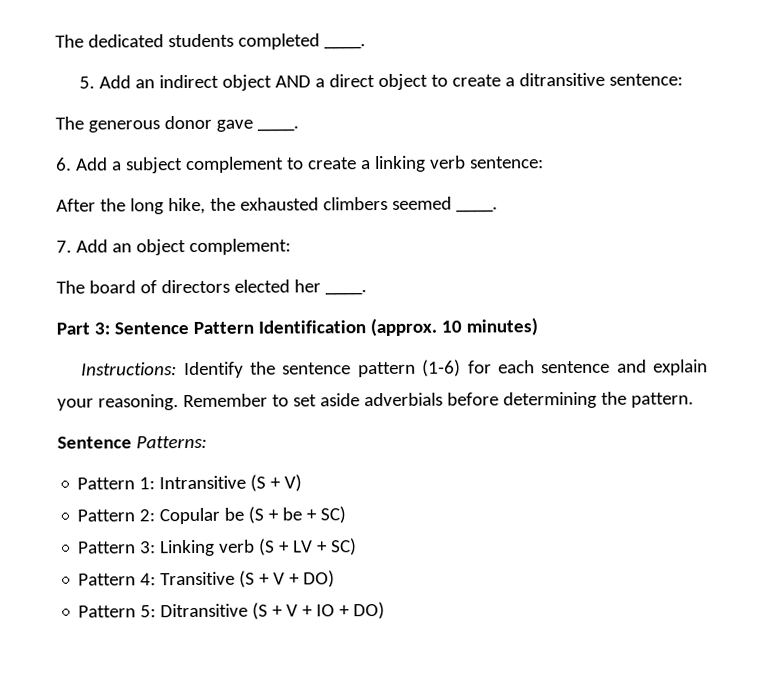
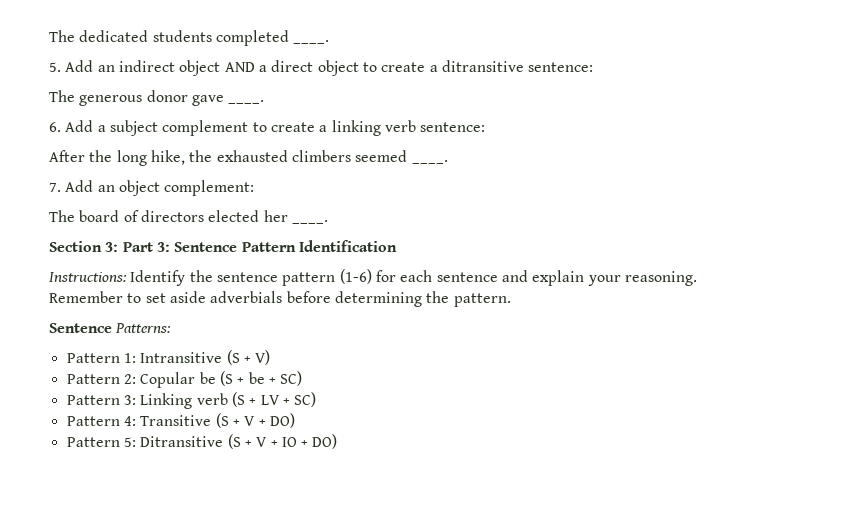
- Part 3: Sentence Pattern Identification (approx. 10 minutes)
+ Section 3: Part 3: Sentence Pattern Identification

